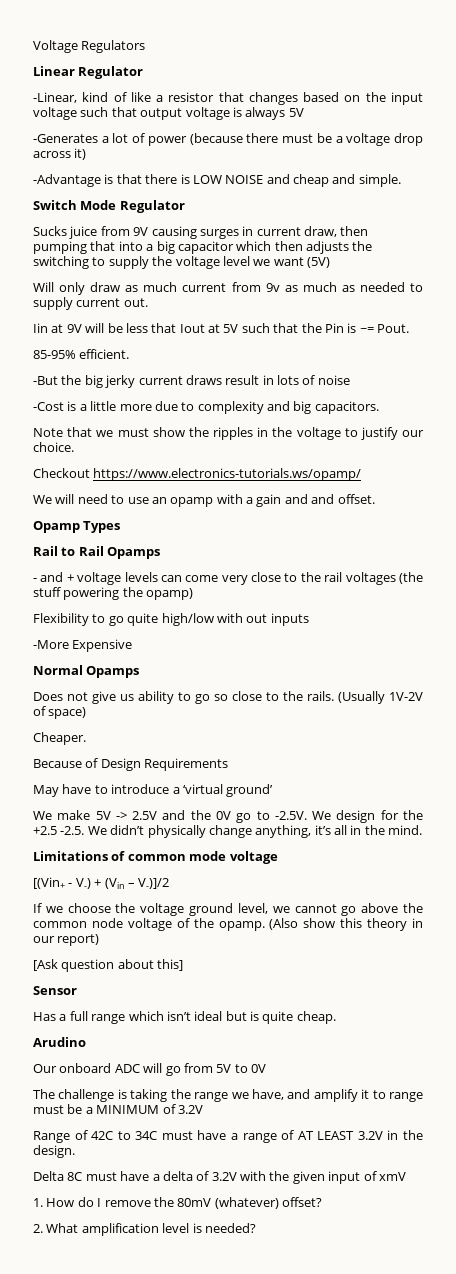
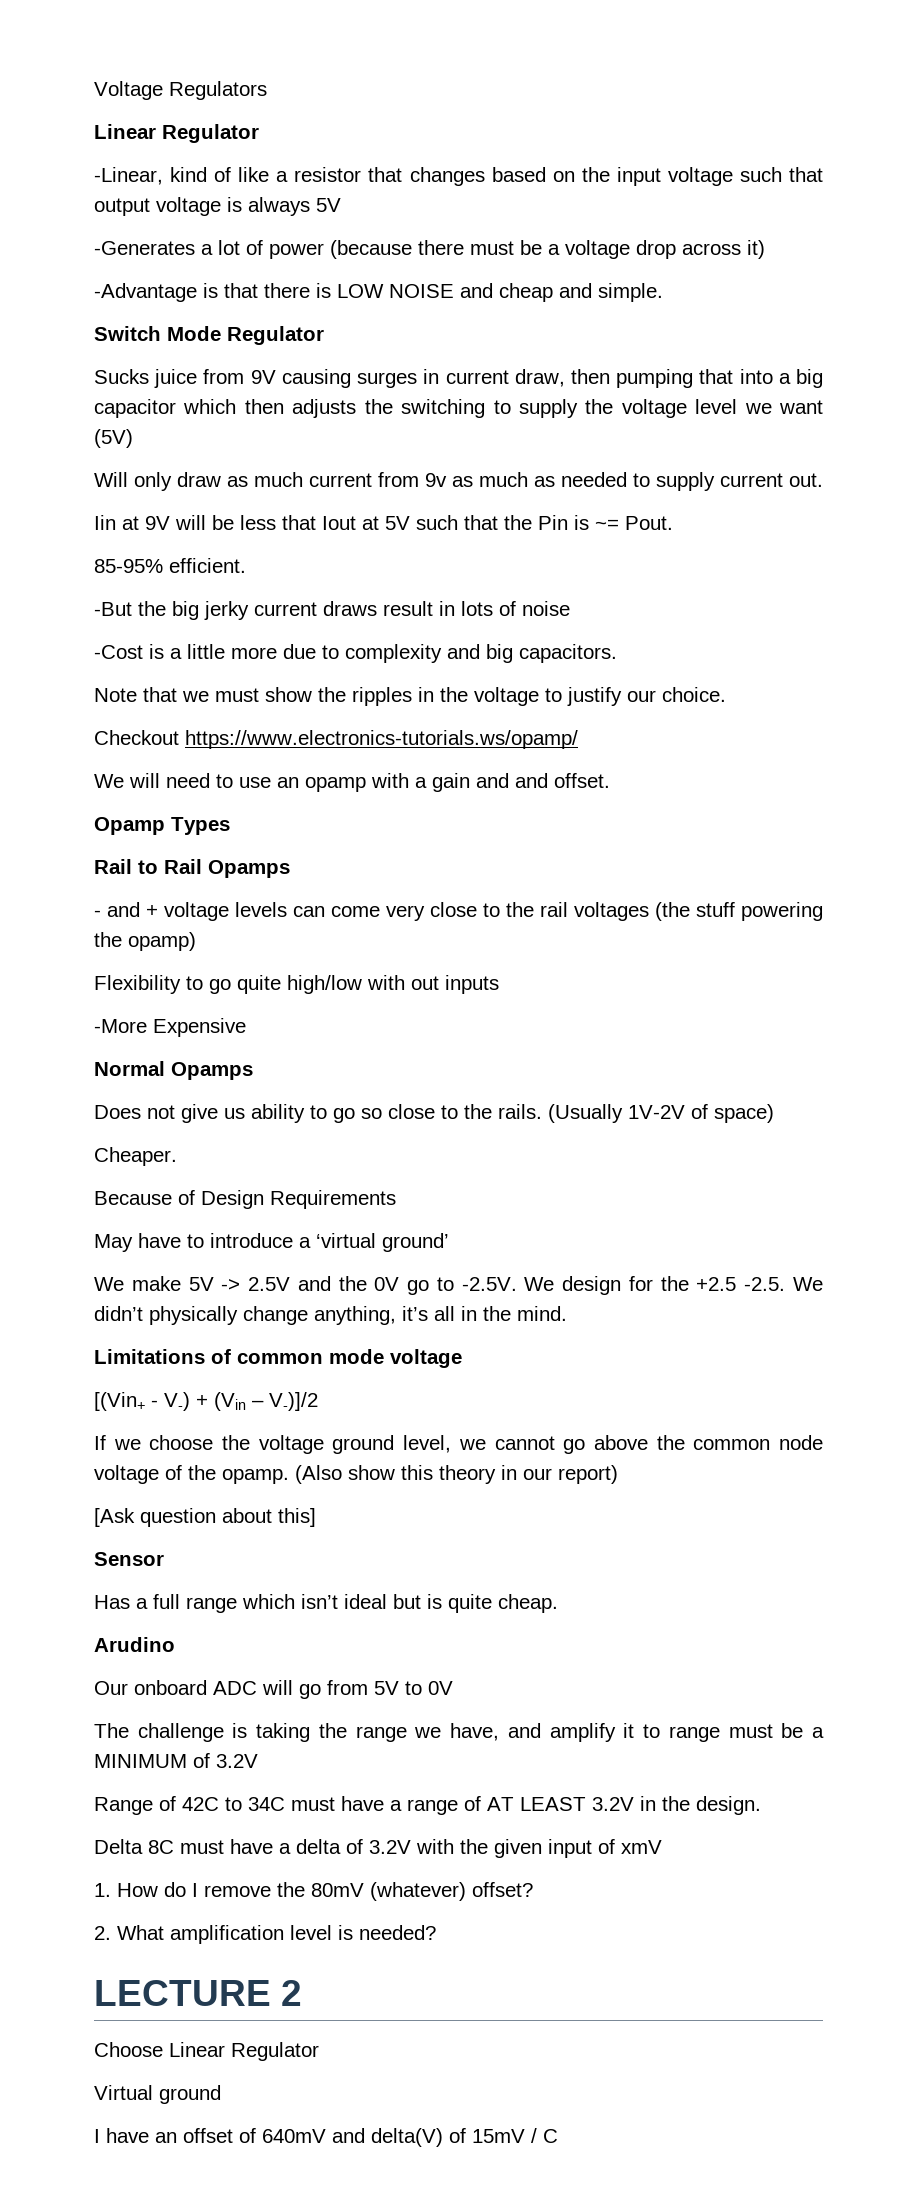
+ LECTURE 2
+ Choose Linear Regulator
+ Virtual ground
+ I have an offset of 640mV and delta(V) of 15mV / C

